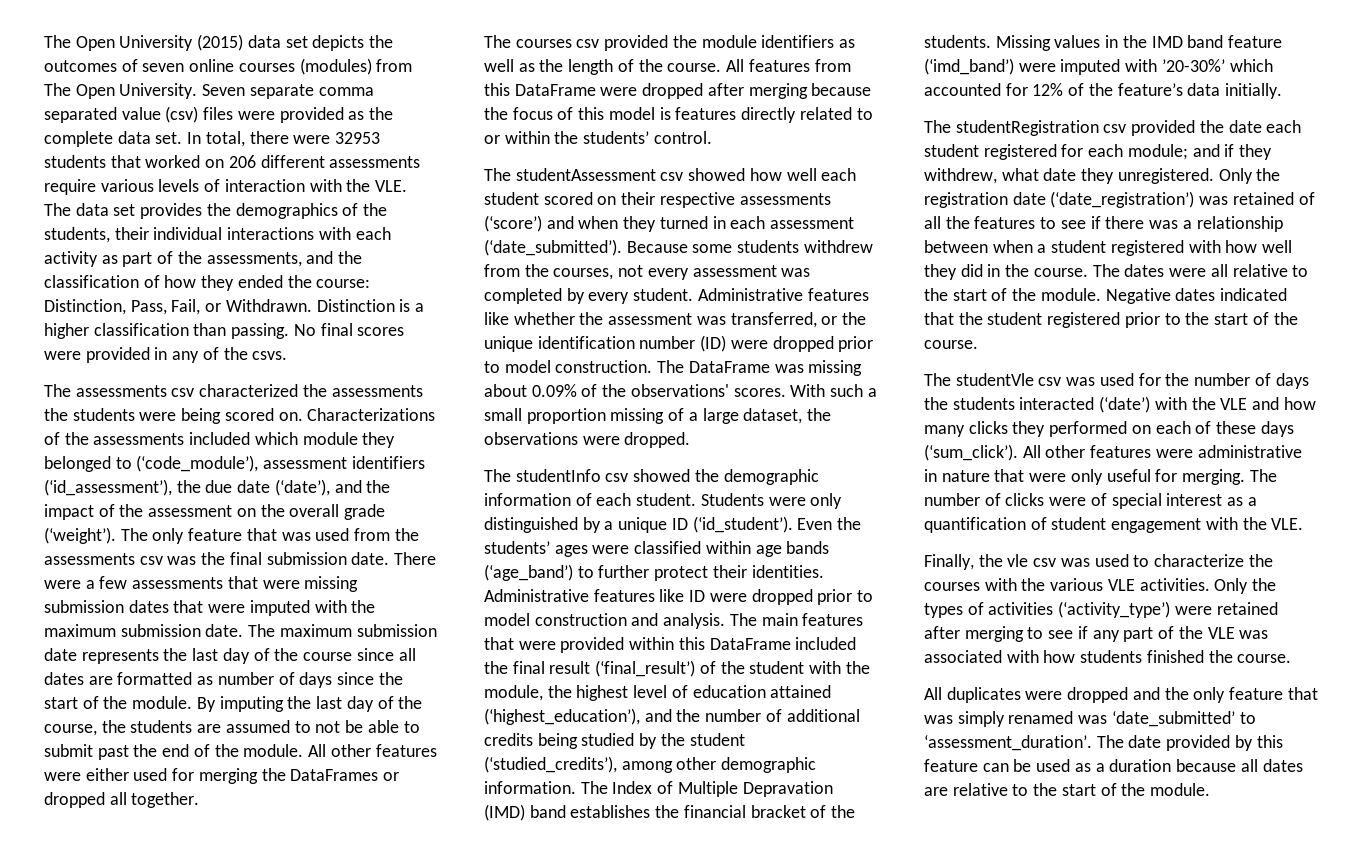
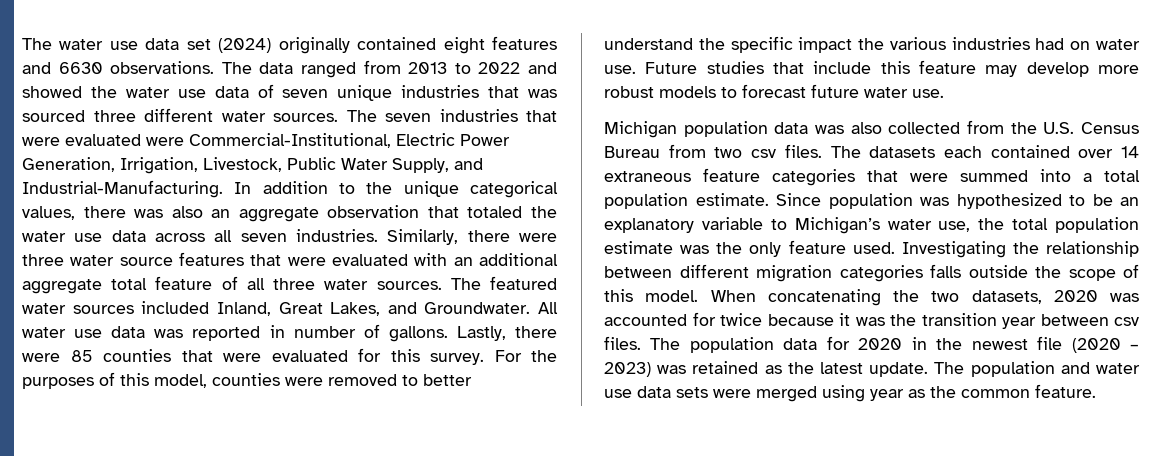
- The Open University (2015) data set depicts the outcomes of seven online courses (modules) from The Open University. Seven separate comma separated value (csv) files were provided as the complete data set. In total, there were 32953 students that worked on 206 different assessments require various levels of interaction with the VLE. The data set provides the demographics of the students, their individual interactions with each activity as part of the assessments, and the classification of how they ended the course: Distinction, Pass, Fail, or Withdrawn. Distinction is a higher classification than passing. No final scores were provided in any of the csvs.
- The assessments csv characterized the assessments the students were being scored on. Characterizations of the assessments included which module they belonged to (‘code_module’), assessment identifiers (‘id_assessment’), the due date (‘date’), and the impact of the assessment on the overall grade (‘weight’). The only feature that was used from the assessments csv was the final submission date. There were a few assessments that were missing submission dates that were imputed with the maximum submission date. The maximum submission date represents the last day of the course since all dates are formatted as number of days since the start of the module. By imputing the last day of the course, the students are assumed to not be able to submit past the end of the module. All other features were either used for merging the DataFrames or dropped all together.
- The courses csv provided the module identifiers as well as the length of the course. All features from this DataFrame were dropped after merging because the focus of this model is features directly related to or within the students’ control.
- The studentAssessment csv showed how well each student scored on their respective assessments (‘score’) and when they turned in each assessment (‘date_submitted’). Because some students withdrew from the courses, not every assessment was completed by every student. Administrative features like whether the assessment was transferred, or the unique identification number (ID) were dropped prior to model construction. The DataFrame was missing about 0.09% of the observations' scores. With such a small proportion missing of a large dataset, the observations were dropped.
- The studentInfo csv showed the demographic information of each student. Students were only distinguished by a unique ID (‘id_student’). Even the students’ ages were classified within age bands (‘age_band’) to further protect their identities. Administrative features like ID were dropped prior to model construction and analysis. The main features that were provided within this DataFrame included the final result (‘final_result’) of the student with the module, the highest level of education attained (‘highest_education’), and the number of additional credits being studied by the student (‘studied_credits’), among other demographic information. The Index of Multiple Depravation (IMD) band establishes the financial bracket of the students. Missing values in the IMD band feature (‘imd_band’) were imputed with ’20-30%’ which accounted for 12% of the feature’s data initially.
- The studentRegistration csv provided the date each student registered for each module; and if they withdrew, what date they unregistered. Only the registration date (‘date_registration’) was retained of all the features to see if there was a relationship between when a student registered with how well they did in the course. The dates were all relative to the start of the module. Negative dates indicated that the student registered prior to the start of the course.
- The studentVle csv was used for the number of days the students interacted (‘date’) with the VLE and how many clicks they performed on each of these days (‘sum_click’). All other features were administrative in nature that were only useful for merging. The number of clicks were of special interest as a quantification of student engagement with the VLE.
- Finally, the vle csv was used to characterize the courses with the various VLE activities. Only the types of activities (‘activity_type’) were retained after merging to see if any part of the VLE was associated with how students finished the course.
- All duplicates were dropped and the only feature that was simply renamed was ‘date_submitted’ to ‘assessment_duration’. The date provided by this feature can be used as a duration because all dates are relative to the start of the module.
+ The water use data set (2024) originally contained eight features and 6630 observations. The data ranged from 2013 to 2022 and showed the water use data of seven unique industries that was sourced three different water sources. The seven industries that were evaluated were Commercial-Institutional, Electric Power Generation, Irrigation, Livestock, Public Water Supply, and Industrial-Manufacturing. In addition to the unique categorical values, there was also an aggregate observation that totaled the water use data across all seven industries. Similarly, there were three water source features that were evaluated with an additional aggregate total feature of all three water sources. The featured water sources included Inland, Great Lakes, and Groundwater. All water use data was reported in number of gallons. Lastly, there were 85 counties that were evaluated for this survey. For the purposes of this model, counties were removed to better understand the specific impact the various industries had on water use. Future studies that include this feature may develop more robust models to forecast future water use.
+ Michigan population data was also collected from the U.S. Census Bureau from two csv files. The datasets each contained over 14 extraneous feature categories that were summed into a total population estimate. Since population was hypothesized to be an explanatory variable to Michigan’s water use, the total population estimate was the only feature used. Investigating the relationship between different migration categories falls outside the scope of this model. When concatenating the two datasets, 2020 was accounted for twice because it was the transition year between csv files. The population data for 2020 in the newest file (2020 – 2023) was retained as the latest update. The population and water use data sets were merged using year as the common feature.

